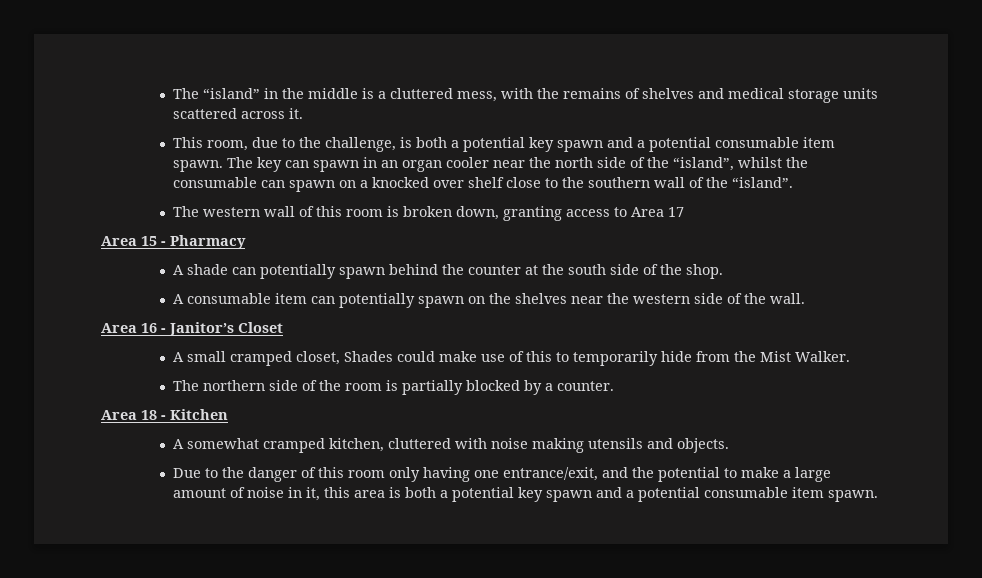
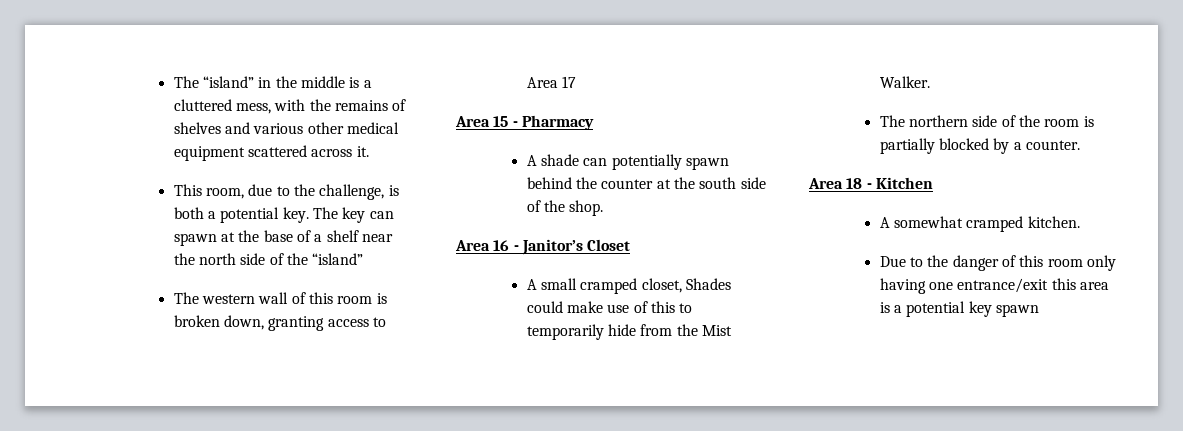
- The “island” in the middle is a cluttered mess, with the remains of shelves and medical storage units scattered across it.
+ The “island” in the middle is a cluttered mess, with the remains of shelves and various other medical equipment scattered across it.
- This room, due to the challenge, is both a potential key spawn and a potential consumable item spawn. The key can spawn in an organ cooler near the north side of the “island”, whilst the consumable can spawn on a knocked over shelf close to the southern wall of the “island”.
+ This room, due to the challenge, is both a potential key. The key can spawn at the base of a shelf near the north side of the “island”
- A consumable item can potentially spawn on the shelves near the western side of the wall.
- A somewhat cramped kitchen, cluttered with noise making utensils and objects.
+ A somewhat cramped kitchen.
- Due to the danger of this room only having one entrance/exit, and the potential to make a large amount of noise in it, this area is both a potential key spawn and a potential consumable item spawn.
+ Due to the danger of this room only having one entrance/exit this area is a potential key spawn

